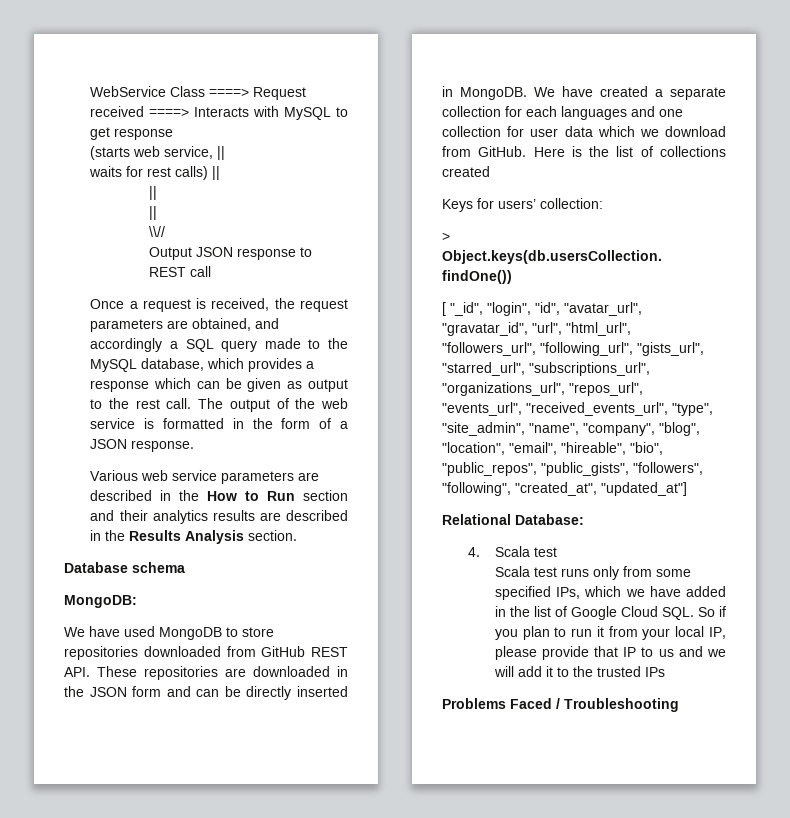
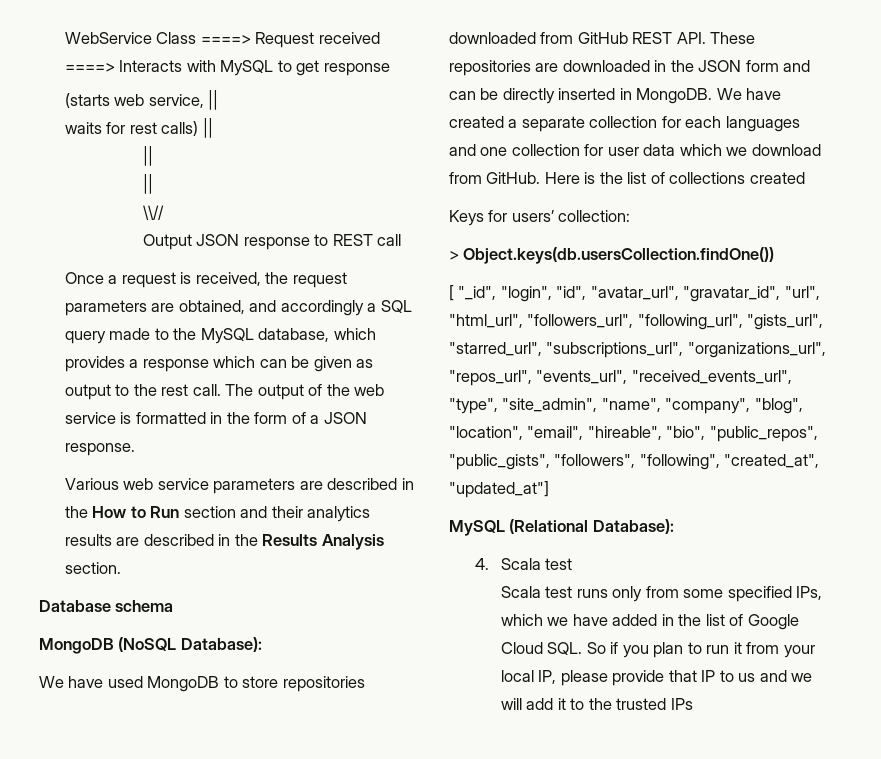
- MongoDB:
+ MongoDB (NoSQL Database):
- Relational Database:
+ MySQL (Relational Database):
- Problems Faced / Troubleshooting

